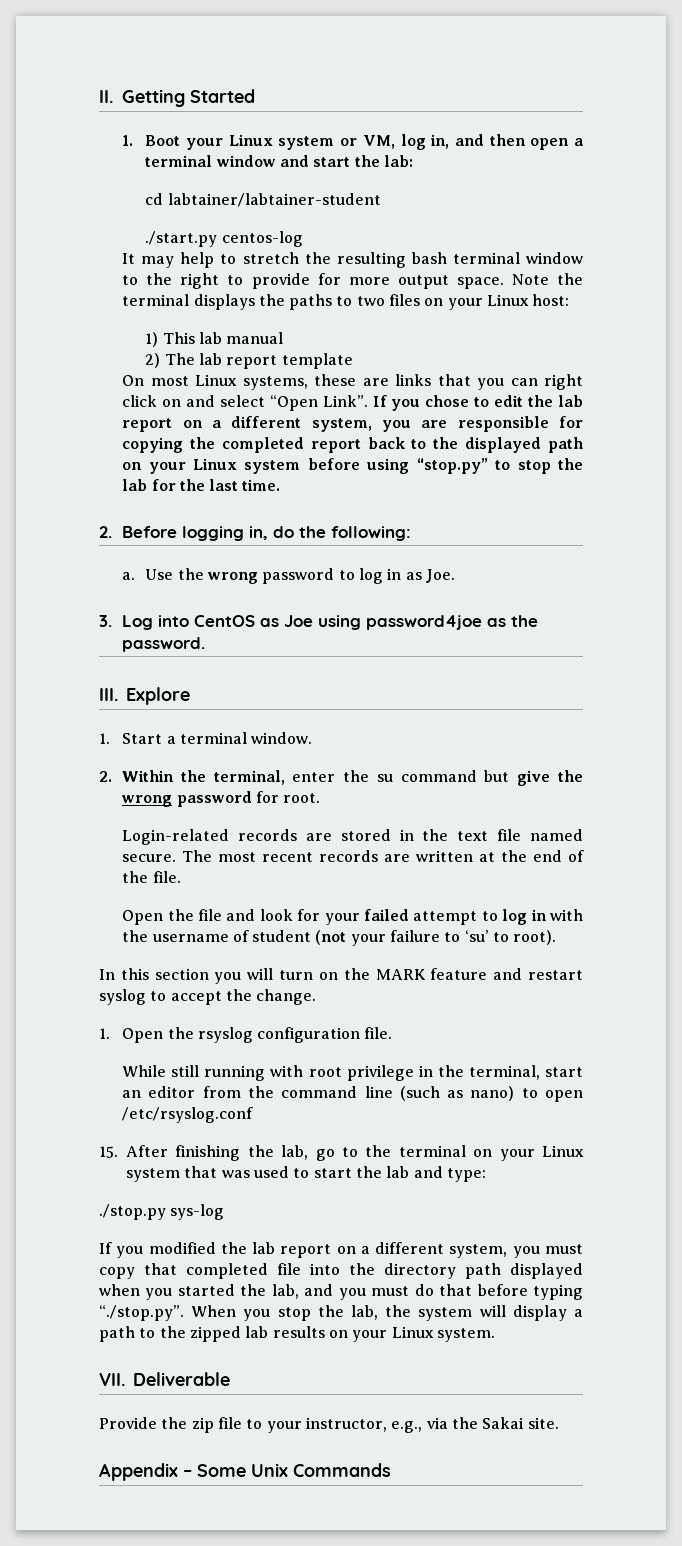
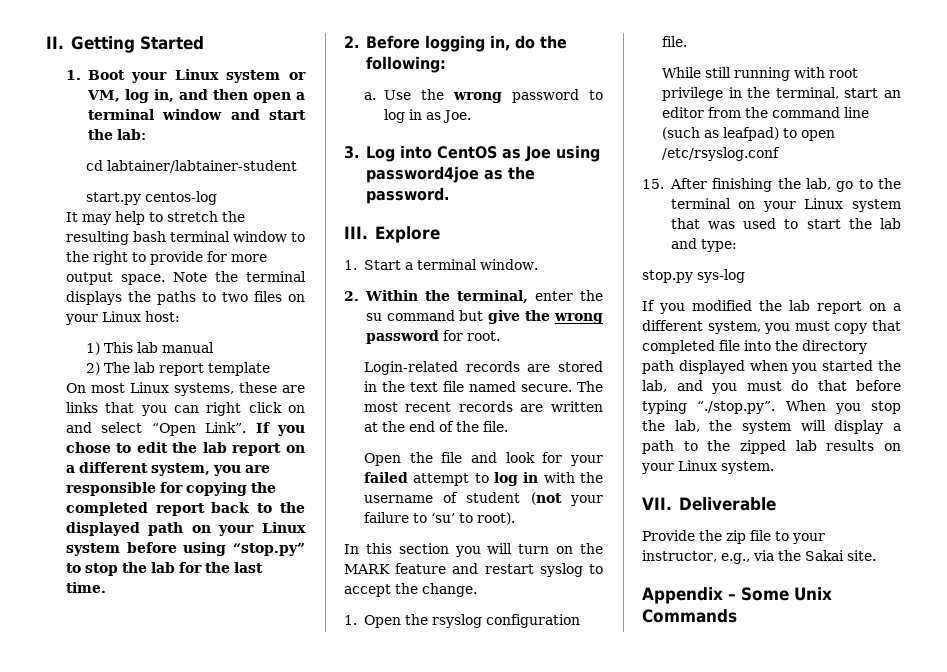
- ./start.py centos-log
+ start.py centos-log
- While still running with root privilege in the terminal, start an editor from the command line (such as nano) to open /etc/rsyslog.conf
+ While still running with root privilege in the terminal, start an editor from the command line (such as leafpad) to open /etc/rsyslog.conf
- ./stop.py sys-log
+ stop.py sys-log

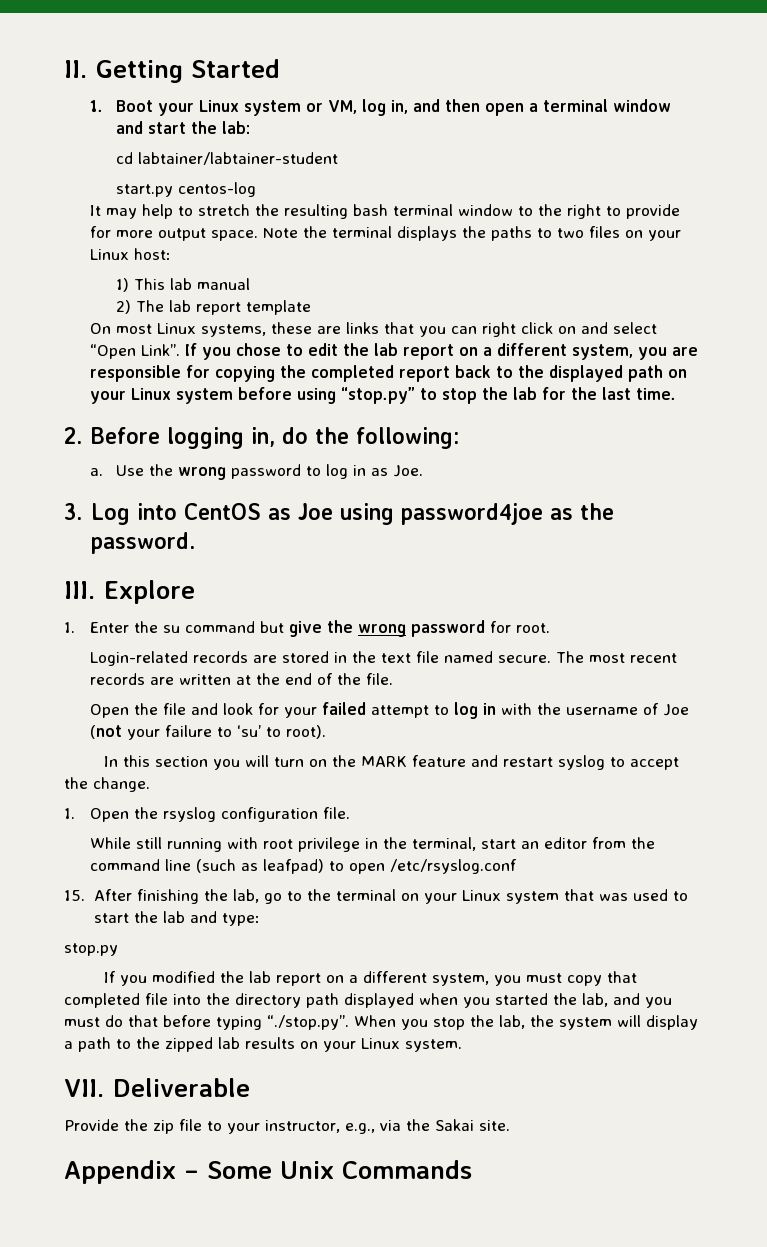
- 1. Start a terminal window.
- 2. Within the terminal, enter the su command but give the wrong password for root.
+ 1. Enter the su command but give the wrong password for root.
- Open the file and look for your failed attempt to log in with the username of student (not your failure to ‘su’ to root).
+ Open the file and look for your failed attempt to log in with the username of Joe (not your failure to ‘su’ to root).
- stop.py sys-log
+ stop.py

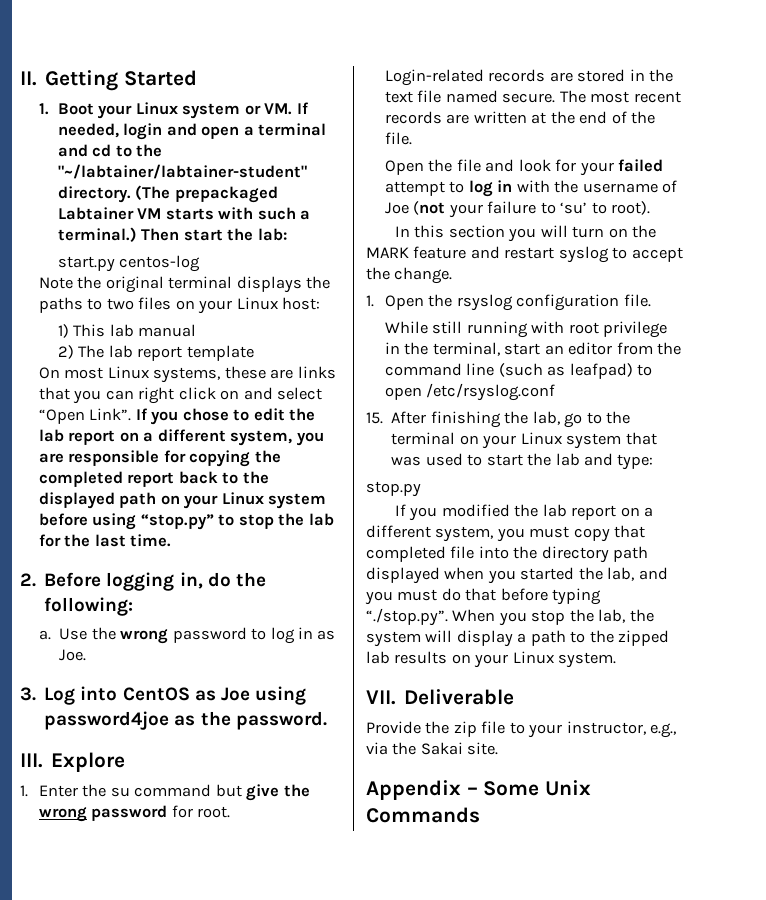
- 1. Boot your Linux system or VM, log in, and then open a terminal window and start the lab:
+ 1. Boot your Linux system or VM. If needed, login and open a terminal and cd to the "~/labtainer/labtainer-student" directory. (The prepackaged Labtainer VM starts with such a terminal.) Then start the lab:
- cd labtainer/labtainer-student
- It may help to stretch the resulting bash terminal window to the right to provide for more output space. Note the terminal displays the paths to two files on your Linux host:
+ Note the original terminal displays the paths to two files on your Linux host:

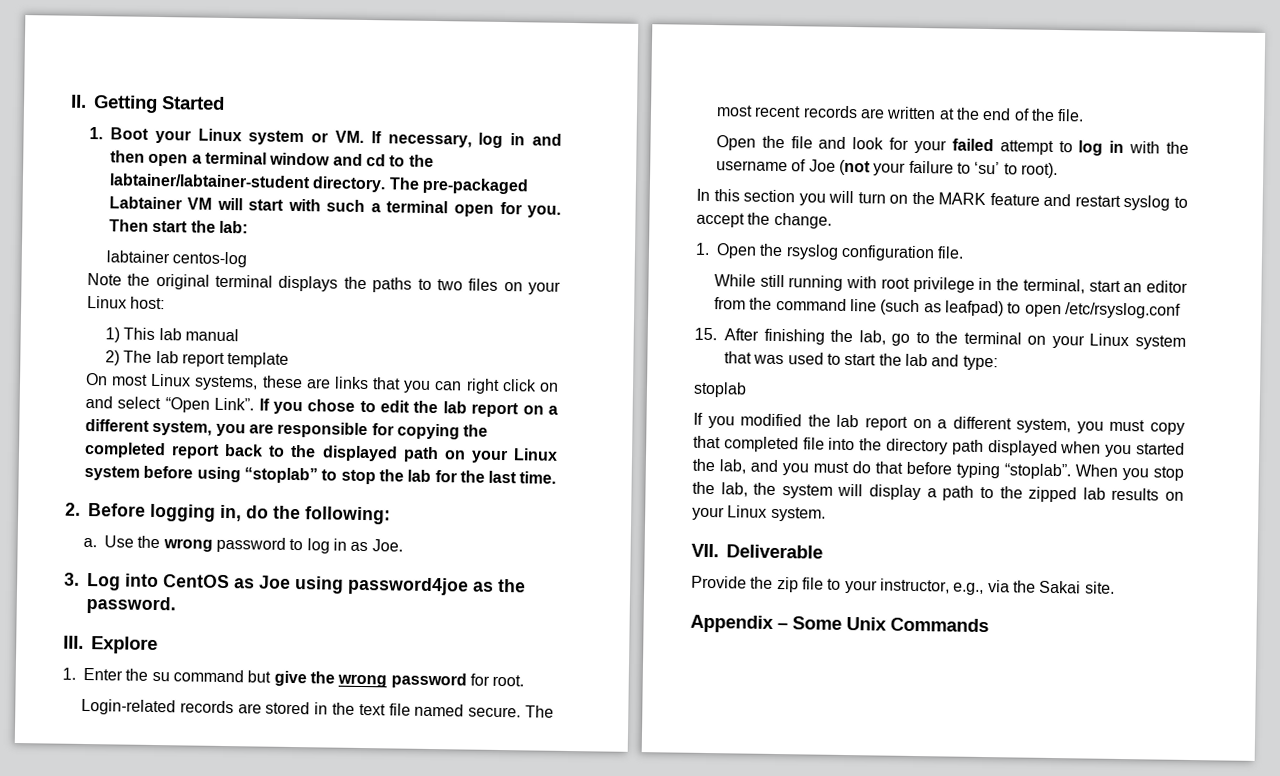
- 1. Boot your Linux system or VM. If needed, login and open a terminal and cd to the "~/labtainer/labtainer-student" directory. (The prepackaged Labtainer VM starts with such a terminal.)
+ 1. Boot your Linux system or VM. If necessary, log in and then open a terminal window and cd to the labtainer/labtainer-student directory. The pre-packaged Labtainer VM will start with such a terminal open for you.
- start.py centos-log
+ labtainer centos-log
- If you chose to edit the lab report on a different system, you are responsible for copying the completed report back to the displayed path on your Linux system before using “stop.py” to stop the lab for the last time.
+ If you chose to edit the lab report on a different system, you are responsible for copying the completed report back to the displayed path on your Linux system before using “stoplab” to stop the lab for the last time.
- stop.py
+ stoplab
- If you modified the lab report on a different system, you must copy that completed file into the directory path displayed when you started the lab, and you must do that before typing “./stop.py”. When you stop the lab, the system will display a path to the zipped lab results on your Linux system.
+ If you modified the lab report on a different system, you must copy that completed file into the directory path displayed when you started the lab, and you must do that before typing “stoplab”. When you stop the lab, the system will display a path to the zipped lab results on your Linux system.

